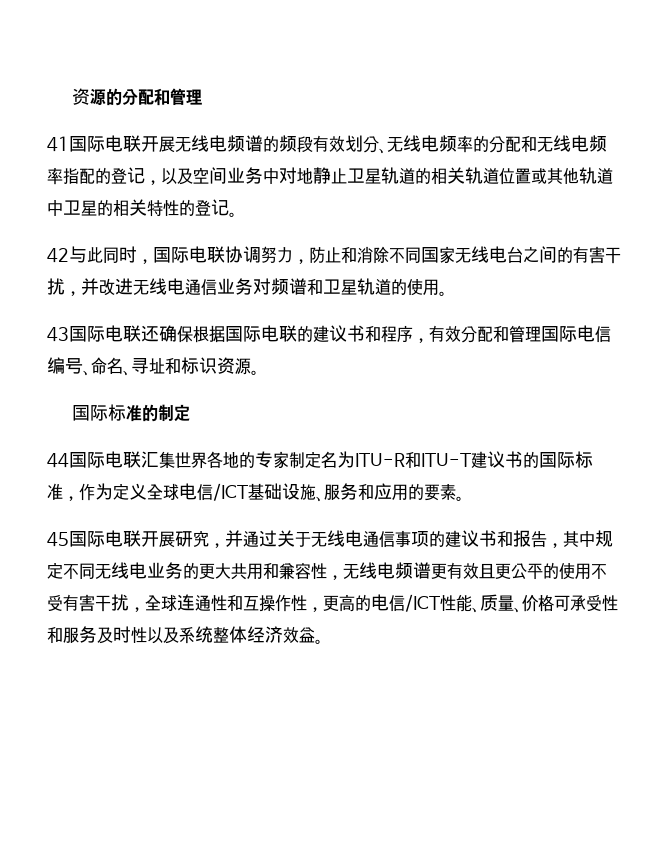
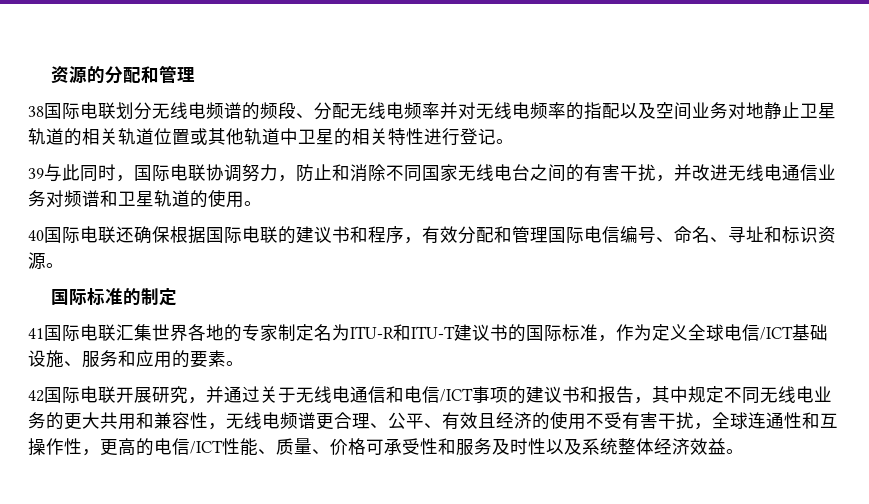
- 41国际电联开展无线电频谱的频段有效划分、无线电频率的分配和无线电频率指配的登记，以及空间业务中对地静止卫星轨道的相关轨道位置或其他轨道中卫星的相关特性的登记。
+ 38国际电联划分无线电频谱的频段、分配无线电频率并对无线电频率的指配以及空间业务对地静止卫星轨道的相关轨道位置或其他轨道中卫星的相关特性进行登记。
- 42与此同时，国际电联协调努力，防止和消除不同国家无线电台之间的有害干扰，并改进无线电通信业务对频谱和卫星轨道的使用。
+ 39与此同时，国际电联协调努力，防止和消除不同国家无线电台之间的有害干扰，并改进无线电通信业务对频谱和卫星轨道的使用。
- 43国际电联还确保根据国际电联的建议书和程序，有效分配和管理国际电信编号、命名、寻址和标识资源。
+ 40国际电联还确保根据国际电联的建议书和程序，有效分配和管理国际电信编号、命名、寻址和标识资源。
- 44国际电联汇集世界各地的专家制定名为ITU-R和ITU-T建议书的国际标准，作为定义全球电信/ICT基础设施、服务和应用的要素。
+ 41国际电联汇集世界各地的专家制定名为ITU-R和ITU-T建议书的国际标准，作为定义全球电信/ICT基础设施、服务和应用的要素。
- 45国际电联开展研究，并通过关于无线电通信事项的建议书和报告，其中规定不同无线电业务的更大共用和兼容性，无线电频谱更有效且更公平的使用不受有害干扰，全球连通性和互操作性，更高的电信/ICT性能、质量、价格可承受性和服务及时性以及系统整体经济效益。
+ 42国际电联开展研究，并通过关于无线电通信和电信/ICT事项的建议书和报告，其中规定不同无线电业务的更大共用和兼容性，无线电频谱更合理、公平、有效且经济的使用不受有害干扰，全球连通性和互操作性，更高的电信/ICT性能、质量、价格可承受性和服务及时性以及系统整体经济效益。

